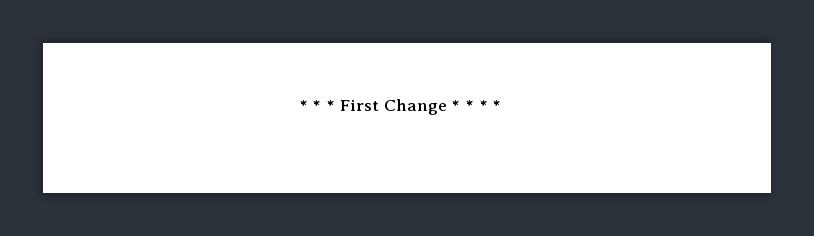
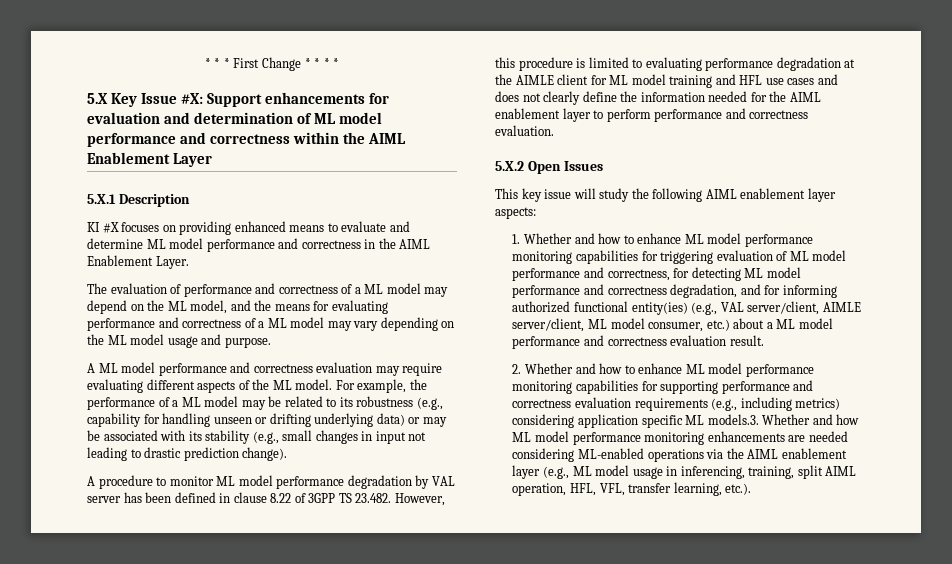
+ 5.X Key Issue #X: Support enhancements for evaluation and determination of ML model performance and correctness within the AIML Enablement Layer
+ 5.X.1 Description
+ KI #X focuses on providing enhanced means to evaluate and determine ML model performance and correctness in the AIML Enablement Layer.
+ The evaluation of performance and correctness of a ML model may depend on the ML model, and the means for evaluating performance and correctness of a ML model may vary depending on the ML model usage and purpose.
+ A ML model performance and correctness evaluation may require evaluating different aspects of the ML model. For example, the performance of a ML model may be related to its robustness (e.g., capability for handling unseen or drifting underlying data) or may be associated with its stability (e.g., small changes in input not leading to drastic prediction change).
+ A procedure to monitor ML model performance degradation by VAL server has been defined in clause 8.22 of 3GPP TS 23.482. However, this procedure is limited to evaluating performance degradation at the AIMLE client for ML model training and HFL use cases and does not clearly define the information needed for the AIML enablement layer to perform performance and correctness evaluation.
+ 5.X.2 Open Issues
+ This key issue will study the following AIML enablement layer aspects:
+ 1. Whether and how to enhance ML model performance monitoring capabilities for triggering evaluation of ML model performance and correctness, for detecting ML model performance and correctness degradation, and for informing authorized functional entity(ies) (e.g., VAL server/client, AIMLE server/client, ML model consumer, etc.) about a ML model performance and correctness evaluation result.
+ 2. Whether and how to enhance ML model performance monitoring capabilities for supporting performance and correctness evaluation requirements (e.g., including metrics) considering application specific ML models.3. Whether and how ML model performance monitoring enhancements are needed considering ML-enabled operations via the AIML enablement layer (e.g., ML model usage in inferencing, training, split AIML operation, HFL, VFL, transfer learning, etc.).

